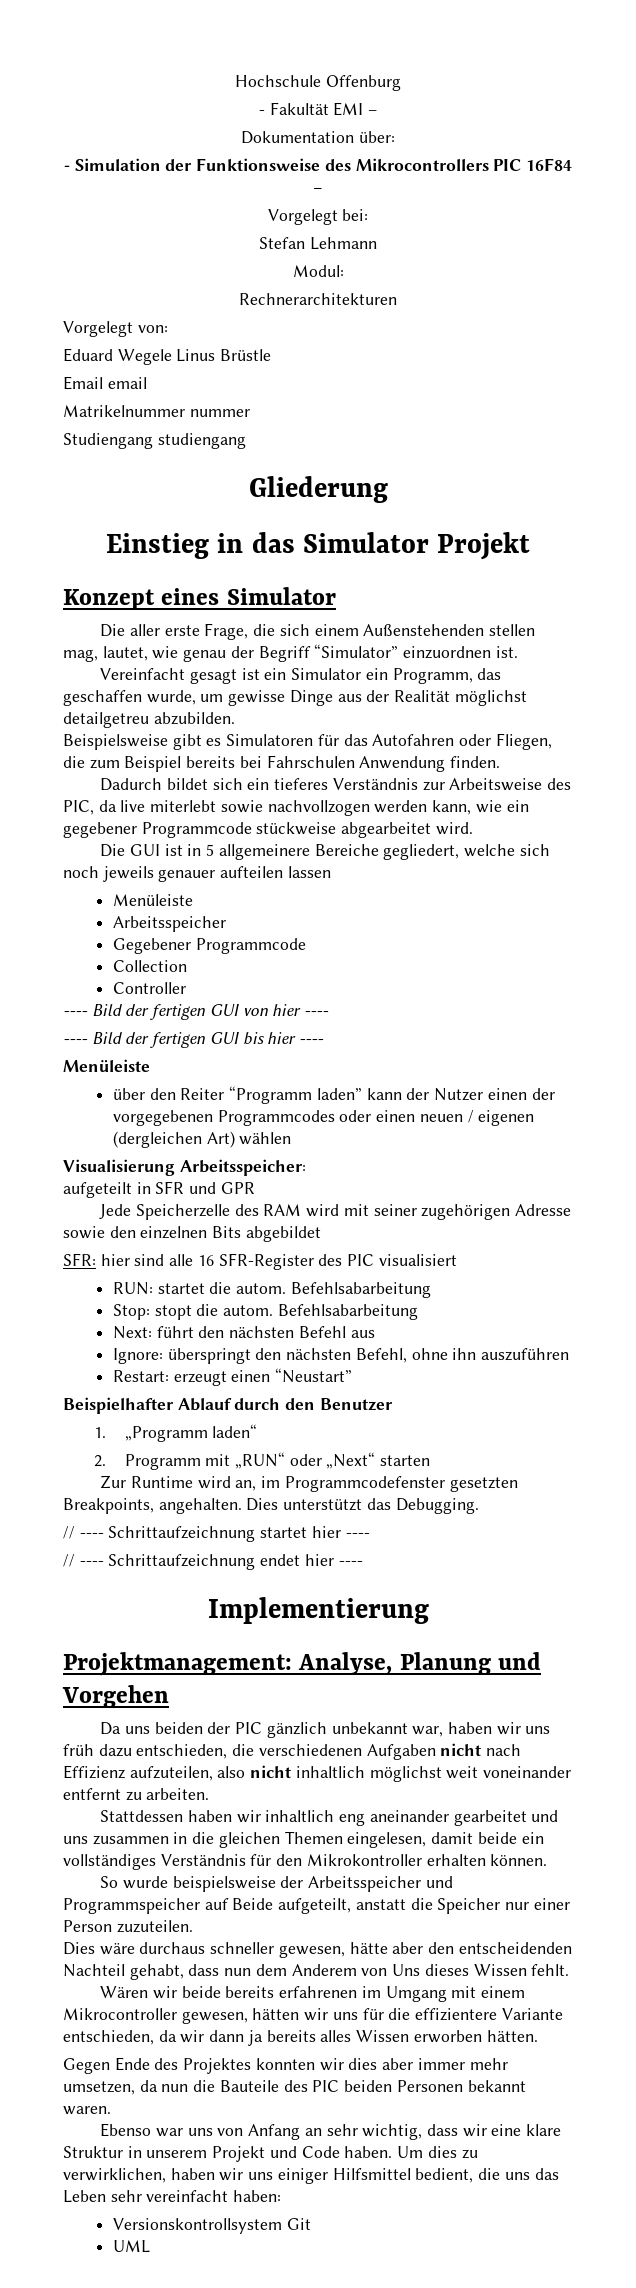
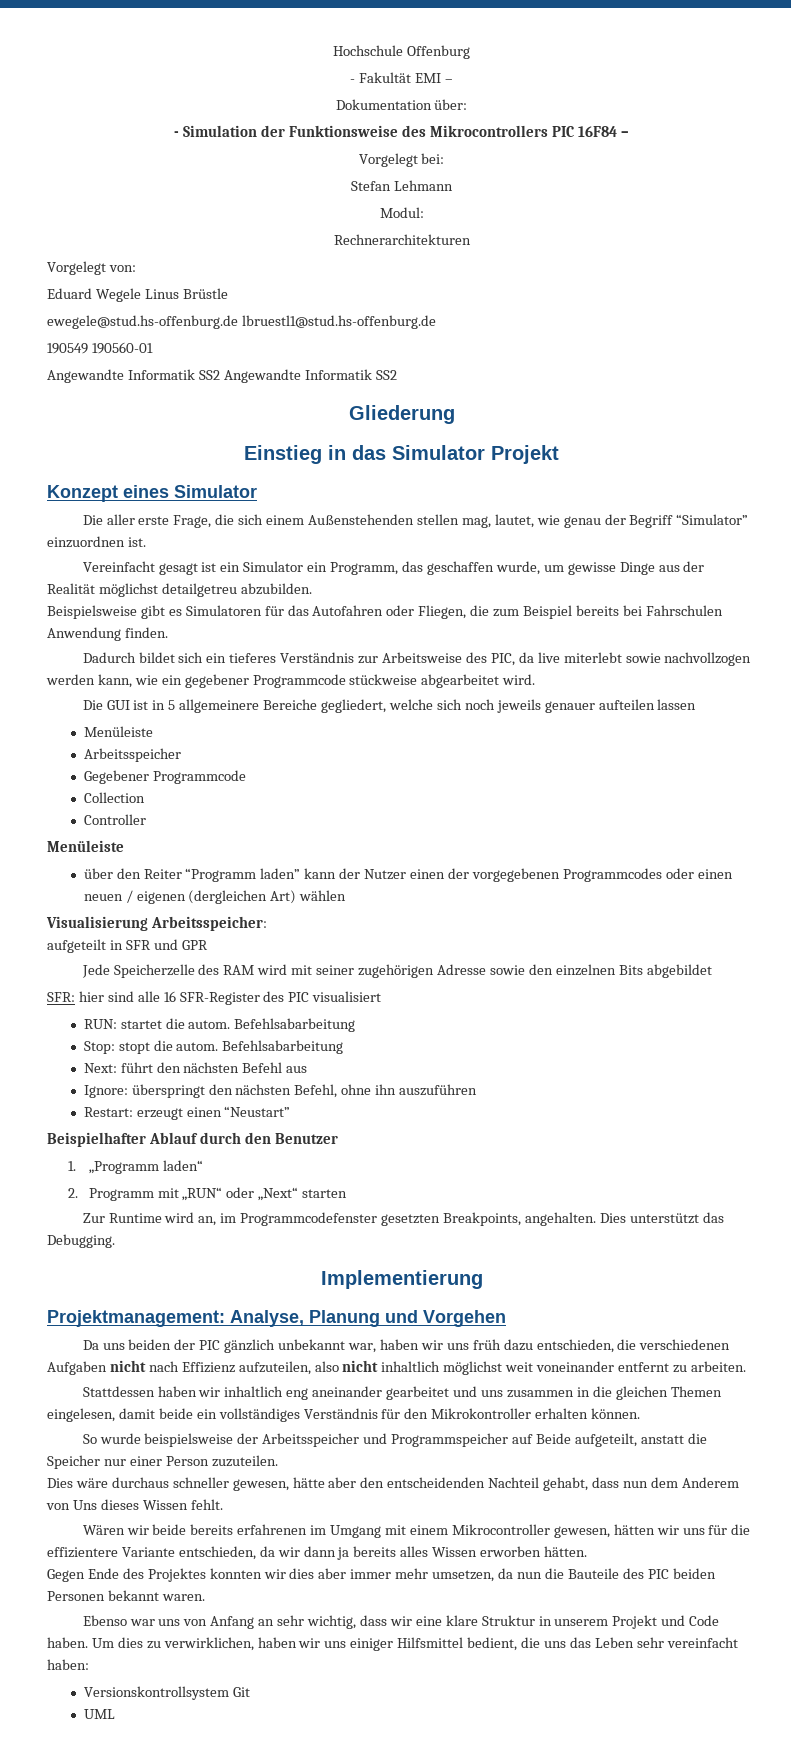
- Email email
- Matrikelnummer nummer
- Studiengang studiengang
+ ewegele@stud.hs-offenburg.de lbruestl1@stud.hs-offenburg.de
+ 190549 190560-01
+ Angewandte Informatik SS2 Angewandte Informatik SS2
- ---- Bild der fertigen GUI von hier ----
- ---- Bild der fertigen GUI bis hier ----
- // ---- Schrittaufzeichnung startet hier ----
- // ---- Schrittaufzeichnung endet hier ----

